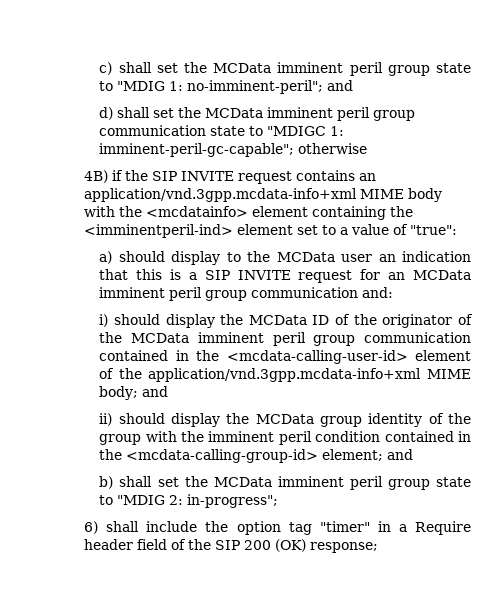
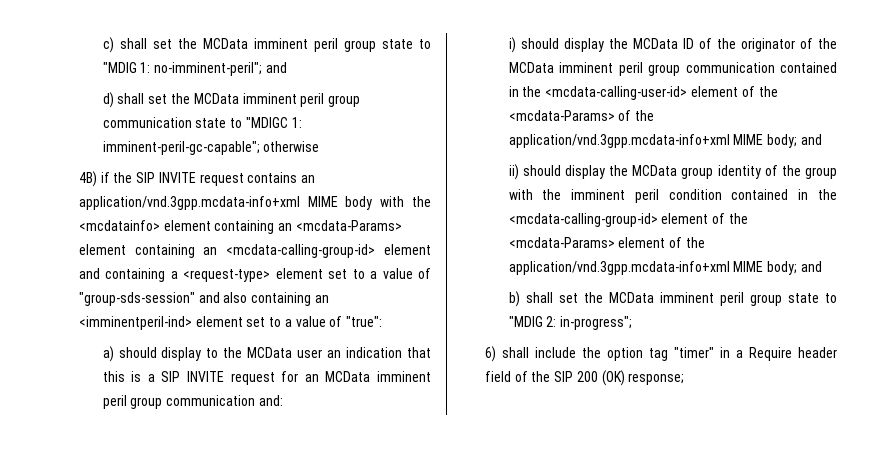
- 4B) if the SIP INVITE request contains an application/vnd.3gpp.mcdata-info+xml MIME body with the <mcdatainfo> element containing the <imminentperil-ind> element set to a value of "true":
+ 4B) if the SIP INVITE request contains an application/vnd.3gpp.mcdata-info+xml MIME body with the <mcdatainfo> element containing an <mcdata-Params> element containing an <mcdata-calling-group-id> element and containing a <request-type> element set to a value of "group-sds-session" and also containing an <imminentperil-ind> element set to a value of "true":
- i) should display the MCData ID of the originator of the MCData imminent peril group communication contained in the <mcdata-calling-user-id> element of the application/vnd.3gpp.mcdata-info+xml MIME body; and
+ i) should display the MCData ID of the originator of the MCData imminent peril group communication contained in the <mcdata-calling-user-id> element of the <mcdata-Params> of the application/vnd.3gpp.mcdata-info+xml MIME body; and
- ii) should display the MCData group identity of the group with the imminent peril condition contained in the <mcdata-calling-group-id> element; and
+ ii) should display the MCData group identity of the group with the imminent peril condition contained in the <mcdata-calling-group-id> element of the <mcdata-Params> element of the application/vnd.3gpp.mcdata-info+xml MIME body; and

